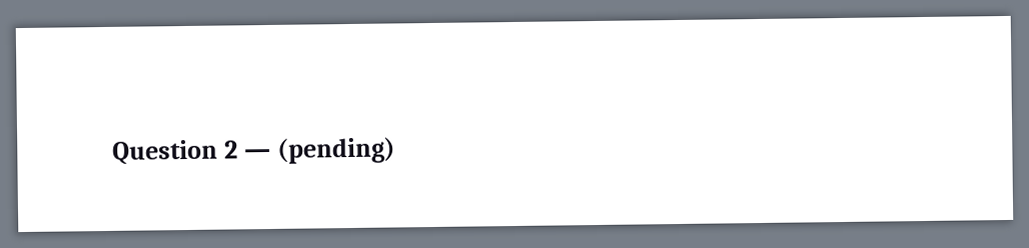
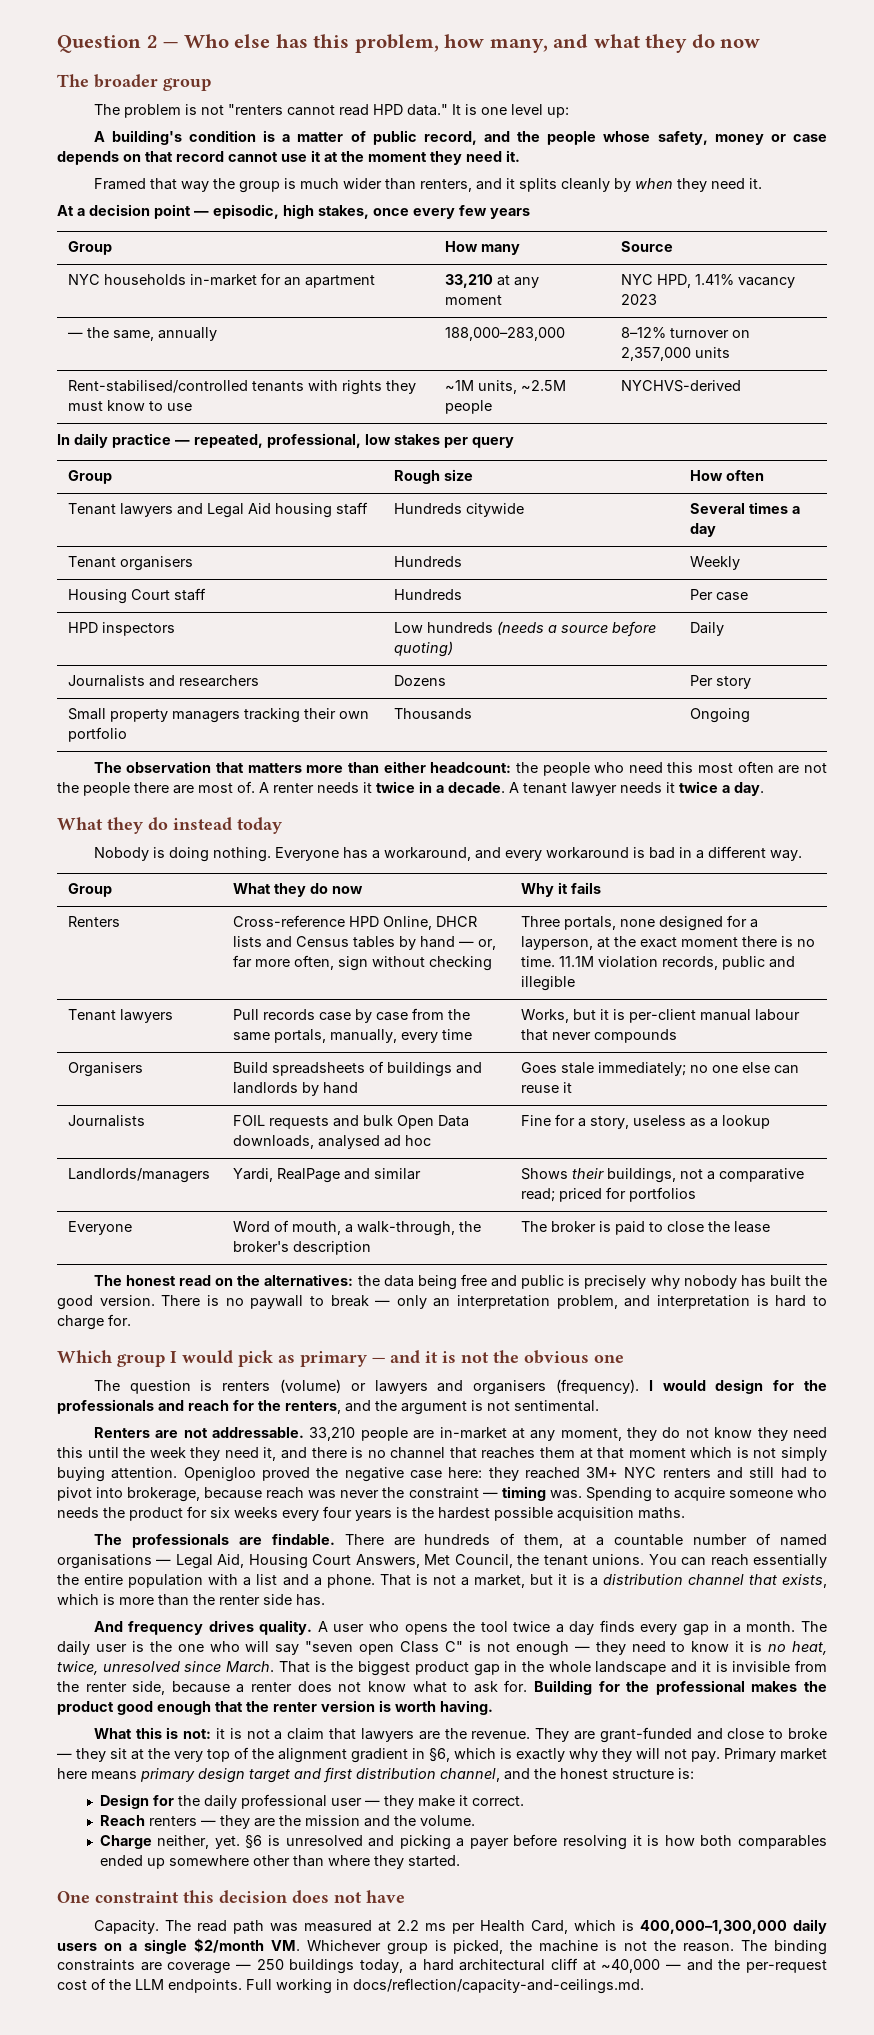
- Question 2 — (pending)
+ Question 2 — Who else has this problem, how many, and what they do now
+ The broader group
+ The problem is not "renters cannot read HPD data." It is one level up:
+ A building's condition is a matter of public record, and the people whose safety, money or case depends on that record cannot use it at the moment they need it.
+ Framed that way the group is much wider than renters, and it splits cleanly by when they need it.
+ At a decision point — episodic, high stakes, once every few years
+ Group | How many | Source
+ NYC households in-market for an apartment | 33,210 at any moment | NYC HPD, 1.41% vacancy 2023
+ — the same, annually | 188,000–283,000 | 8–12% turnover on 2,357,000 units
+ Rent-stabilised/controlled tenants with rights they must know to use | ~1M units, ~2.5M people | NYCHVS-derived
+ In daily practice — repeated, professional, low stakes per query
+ Group | Rough size | How often
+ Tenant lawyers and Legal Aid housing staff | Hundreds citywide | Several times a day
+ Tenant organisers | Hundreds | Weekly
+ Housing Court staff | Hundreds | Per case
+ HPD inspectors | Low hundreds (needs a source before quoting) | Daily
+ Journalists and researchers | Dozens | Per story
+ Small property managers tracking their own portfolio | Thousands | Ongoing
+ The observation that matters more than either headcount: the people who need this most often are not the people there are most of. A renter needs it twice in a decade. A tenant lawyer needs it twice a day.
+ What they do instead today
+ Nobody is doing nothing. Everyone has a workaround, and every workaround is bad in a different way.
+ Group | What they do now | Why it fails
+ Renters | Cross-reference HPD Online, DHCR lists and Census tables by hand — or, far more often, sign without checking | Three portals, none designed for a layperson, at the exact moment there is no time. 11.1M violation records, public and illegible
+ Tenant lawyers | Pull records case by case from the same portals, manually, every time | Works, but it is per-client manual labour that never compounds
+ Organisers | Build spreadsheets of buildings and landlords by hand | Goes stale immediately; no one else can reuse it
+ Journalists | FOIL requests and bulk Open Data downloads, analysed ad hoc | Fine for a story, useless as a lookup
+ Landlords/managers | Yardi, RealPage and similar | Shows their buildings, not a comparative read; priced for portfolios
+ Everyone | Word of mouth, a walk-through, the broker's description | The broker is paid to close the lease
+ The honest read on the alternatives: the data being free and public is precisely why nobody has built the good version. There is no paywall to break — only an interpretation problem, and interpretation is hard to charge for.
+ Which group I would pick as primary — and it is not the obvious one
+ The question is renters (volume) or lawyers and organisers (frequency). I would design for the professionals and reach for the renters, and the argument is not sentimental.
+ Renters are not addressable. 33,210 people are in-market at any moment, they do not know they need this until the week they need it, and there is no channel that reaches them at that moment which is not simply buying attention. Openigloo proved the negative case here: they reached 3M+ NYC renters and still had to pivot into brokerage, because reach was never the constraint — timing was. Spending to acquire someone who needs the product for six weeks every four years is the hardest possible acquisition maths.
+ The professionals are findable. There are hundreds of them, at a countable number of named organisations — Legal Aid, Housing Court Answers, Met Council, the tenant unions. You can reach essentially the entire population with a list and a phone. That is not a market, but it is a distribution channel that exists, which is more than the renter side has.
+ And frequency drives quality. A user who opens the tool twice a day finds every gap in a month. The daily user is the one who will say "seven open Class C" is not enough — they need to know it is no heat, twice, unresolved since March. That is the biggest product gap in the whole landscape and it is invisible from the renter side, because a renter does not know what to ask for. Building for the professional makes the product good enough that the renter version is worth having.
+ What this is not: it is not a claim that lawyers are the revenue. They are grant-funded and close to broke — they sit at the very top of the alignment gradient in §6, which is exactly why they will not pay. Primary market here means primary design target and first distribution channel, and the honest structure is:
+ Design for the daily professional user — they make it correct.
+ Reach renters — they are the mission and the volume.
+ Charge neither, yet. §6 is unresolved and picking a payer before resolving it is how both comparables ended up somewhere other than where they started.
+ One constraint this decision does not have
+ Capacity. The read path was measured at 2.2 ms per Health Card, which is 400,000–1,300,000 daily users on a single $2/month VM. Whichever group is picked, the machine is not the reason. The binding constraints are coverage — 250 buildings today, a hard architectural cliff at ~40,000 — and the per-request cost of the LLM endpoints. Full working in docs/reflection/capacity-and-ceilings.md.

